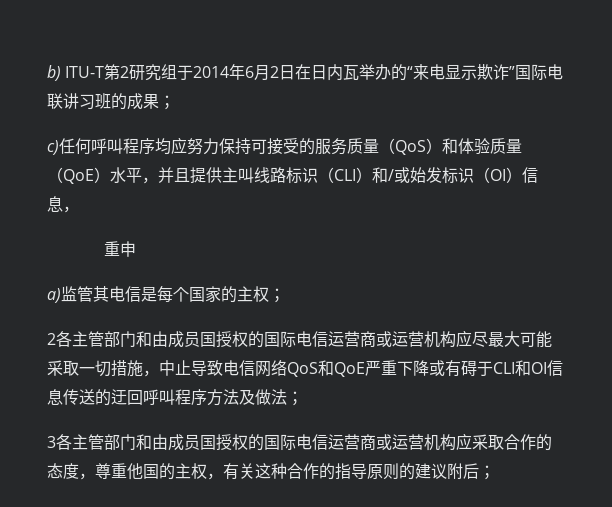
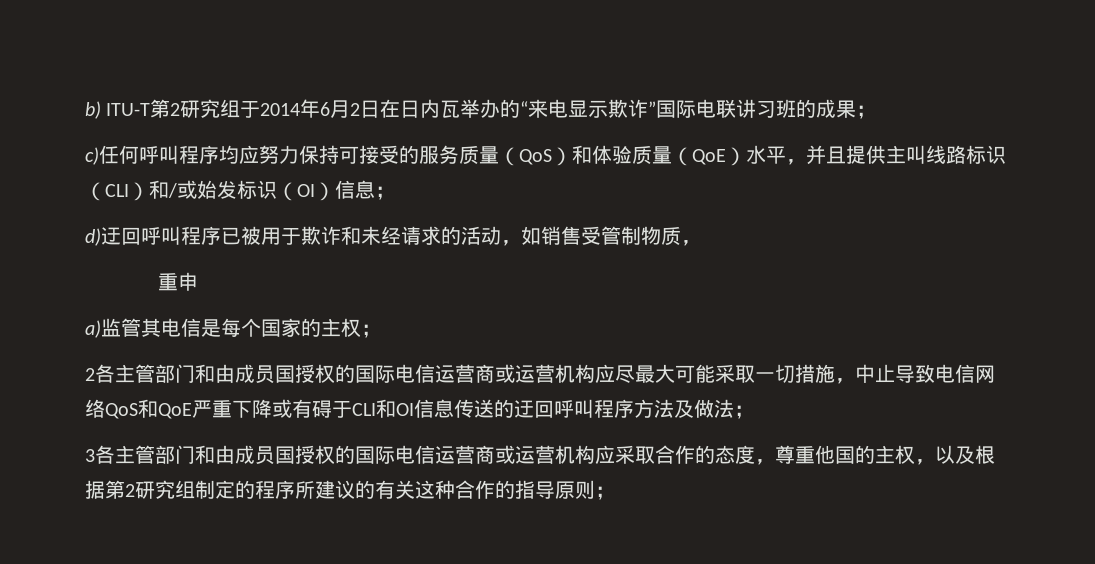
- c)任何呼叫程序均应努力保持可接受的服务质量（QoS）和体验质量（QoE）水平，并且提供主叫线路标识（CLI）和/或始发标识（OI）信息，
+ c)任何呼叫程序均应努力保持可接受的服务质量（QoS）和体验质量（QoE）水平，并且提供主叫线路标识（CLI）和/或始发标识（OI）信息；
+ d)迂回呼叫程序已被用于欺诈和未经请求的活动，如销售受管制物质，
- 3各主管部门和由成员国授权的国际电信运营商或运营机构应采取合作的态度，尊重他国的主权，有关这种合作的指导原则的建议附后；
+ 3各主管部门和由成员国授权的国际电信运营商或运营机构应采取合作的态度，尊重他国的主权，以及根据第2研究组制定的程序所建议的有关这种合作的指导原则；

